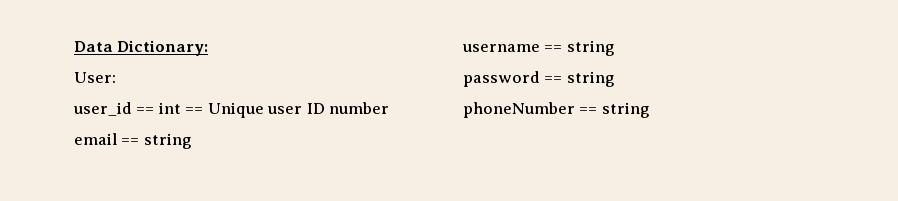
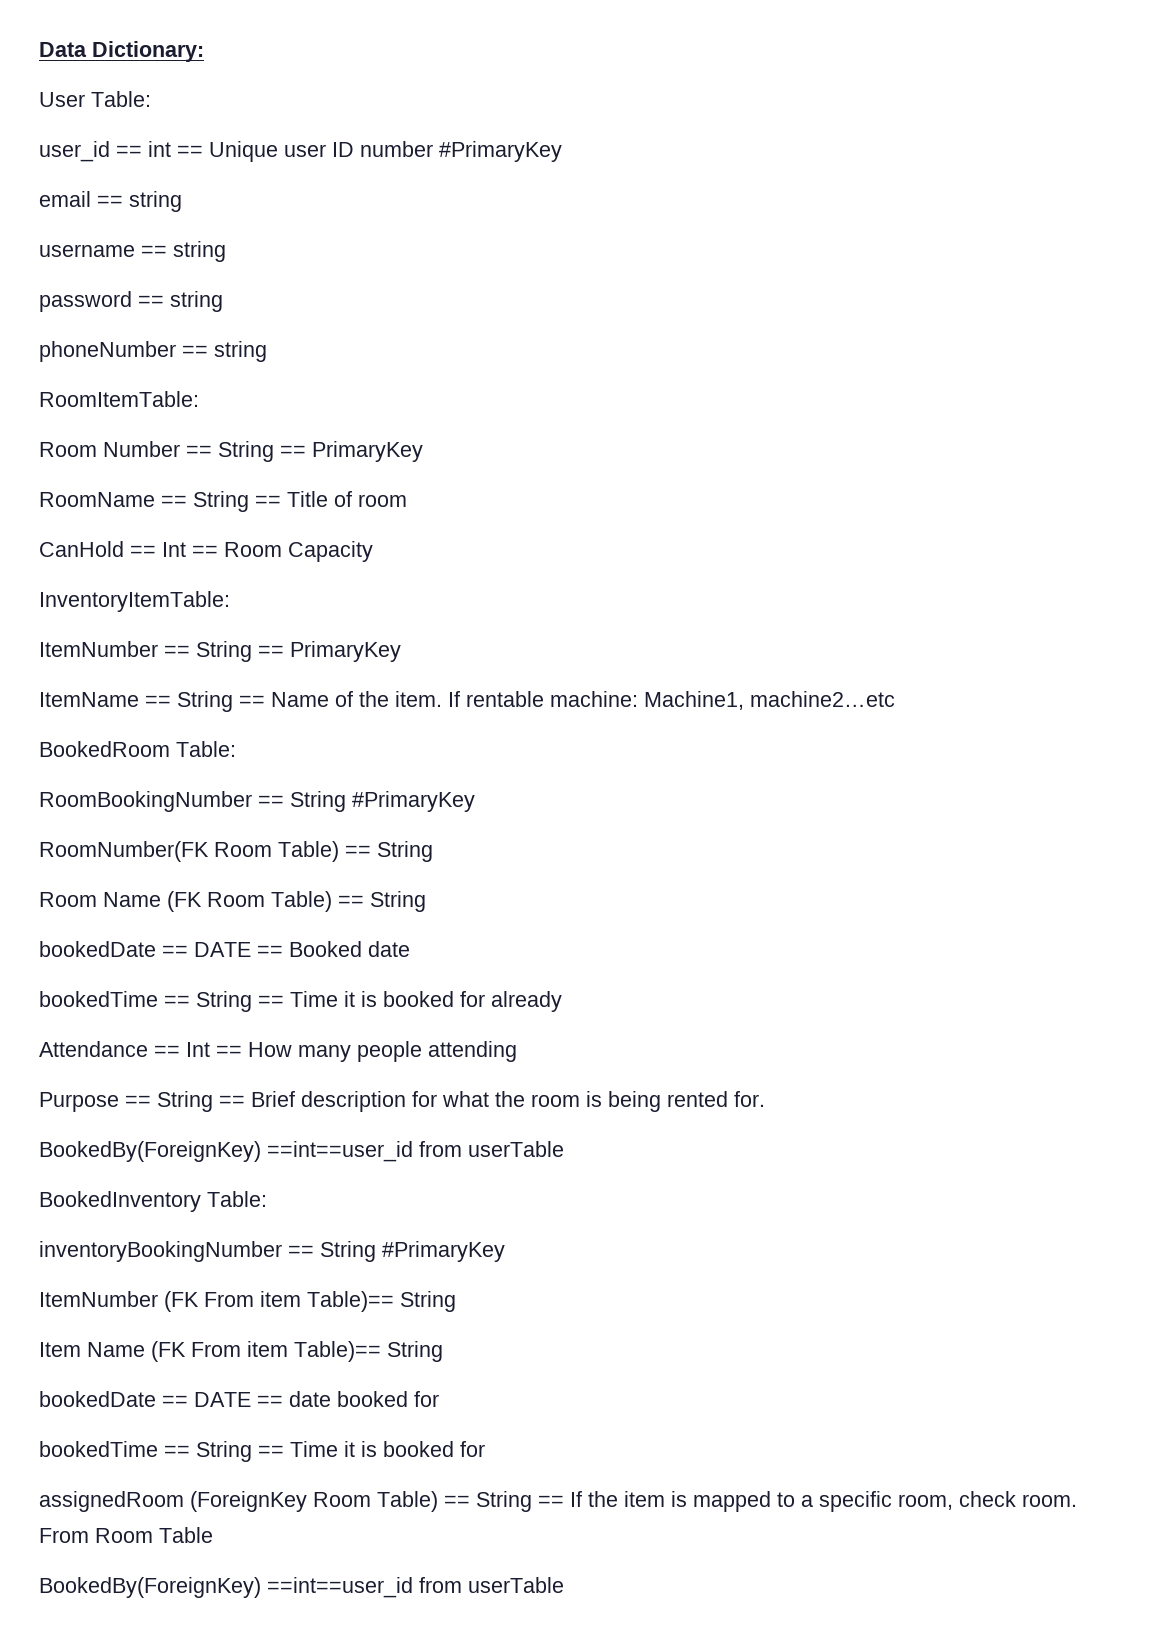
- User:
+ User Table:
- user_id == int == Unique user ID number
+ user_id == int == Unique user ID number #PrimaryKey
+ RoomItemTable:
+ Room Number == String == PrimaryKey
+ RoomName == String == Title of room
+ CanHold == Int == Room Capacity
+ InventoryItemTable:
+ ItemNumber == String == PrimaryKey
+ ItemName == String == Name of the item. If rentable machine: Machine1, machine2…etc
+ BookedRoom Table:
+ RoomBookingNumber == String #PrimaryKey
+ RoomNumber(FK Room Table) == String
+ Room Name (FK Room Table) == String
+ bookedDate == DATE == Booked date
+ bookedTime == String == Time it is booked for already
+ Attendance == Int == How many people attending
+ Purpose == String == Brief description for what the room is being rented for.
+ BookedBy(ForeignKey) ==int==user_id from userTable
+ BookedInventory Table:
+ inventoryBookingNumber == String #PrimaryKey
+ ItemNumber (FK From item Table)== String
+ Item Name (FK From item Table)== String
+ bookedDate == DATE == date booked for
+ bookedTime == String == Time it is booked for
+ assignedRoom (ForeignKey Room Table) == String == If the item is mapped to a specific room, check room. From Room Table
+ BookedBy(ForeignKey) ==int==user_id from userTable

